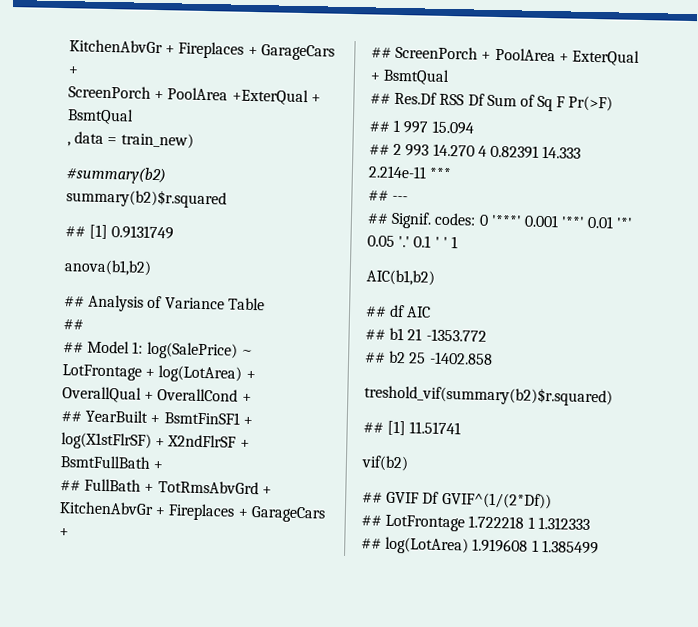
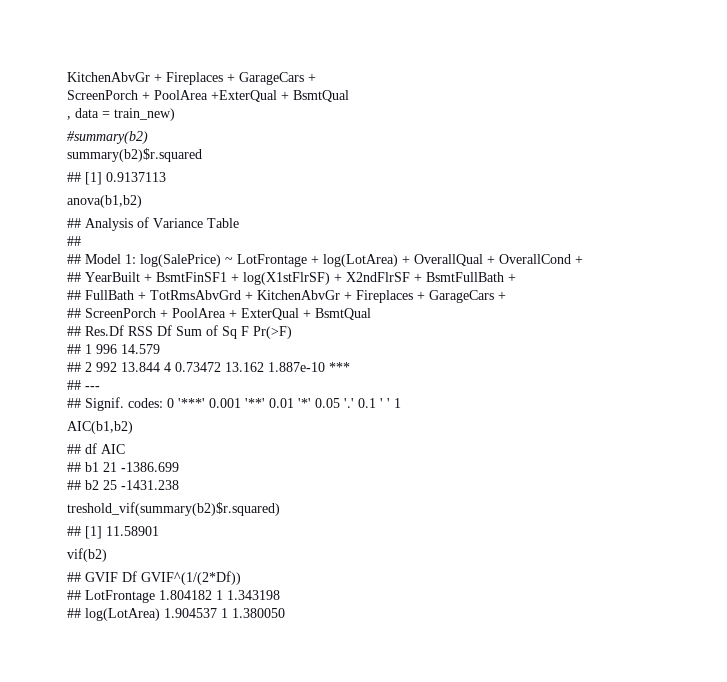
- ## [1] 0.9131749
+ ## [1] 0.9137113
- ## 1 997 15.094
+ ## 1 996 14.579
- ## 2 993 14.270 4 0.82391 14.333 2.214e-11 ***
+ ## 2 992 13.844 4 0.73472 13.162 1.887e-10 ***
- ## b1 21 -1353.772
+ ## b1 21 -1386.699
- ## b2 25 -1402.858
+ ## b2 25 -1431.238
- ## [1] 11.51741
+ ## [1] 11.58901
- ## LotFrontage 1.722218 1 1.312333
+ ## LotFrontage 1.804182 1 1.343198
- ## log(LotArea) 1.919608 1 1.385499
+ ## log(LotArea) 1.904537 1 1.380050

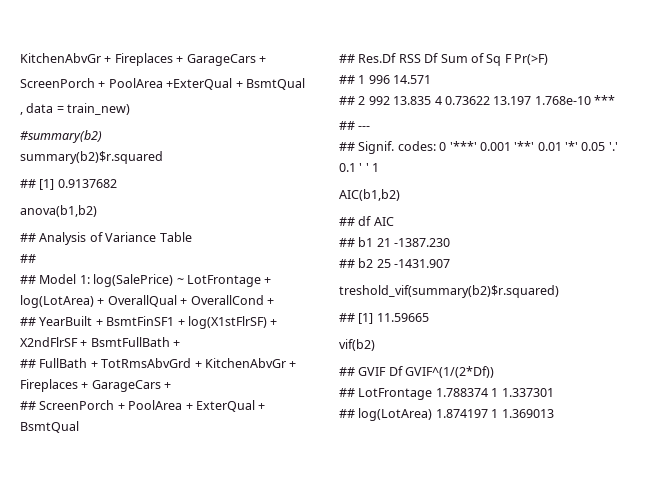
- ## [1] 0.9137113
+ ## [1] 0.9137682
- ## 1 996 14.579
+ ## 1 996 14.571
- ## 2 992 13.844 4 0.73472 13.162 1.887e-10 ***
+ ## 2 992 13.835 4 0.73622 13.197 1.768e-10 ***
- ## b1 21 -1386.699
+ ## b1 21 -1387.230
- ## b2 25 -1431.238
+ ## b2 25 -1431.907
- ## [1] 11.58901
+ ## [1] 11.59665
- ## LotFrontage 1.804182 1 1.343198
+ ## LotFrontage 1.788374 1 1.337301
- ## log(LotArea) 1.904537 1 1.380050
+ ## log(LotArea) 1.874197 1 1.369013

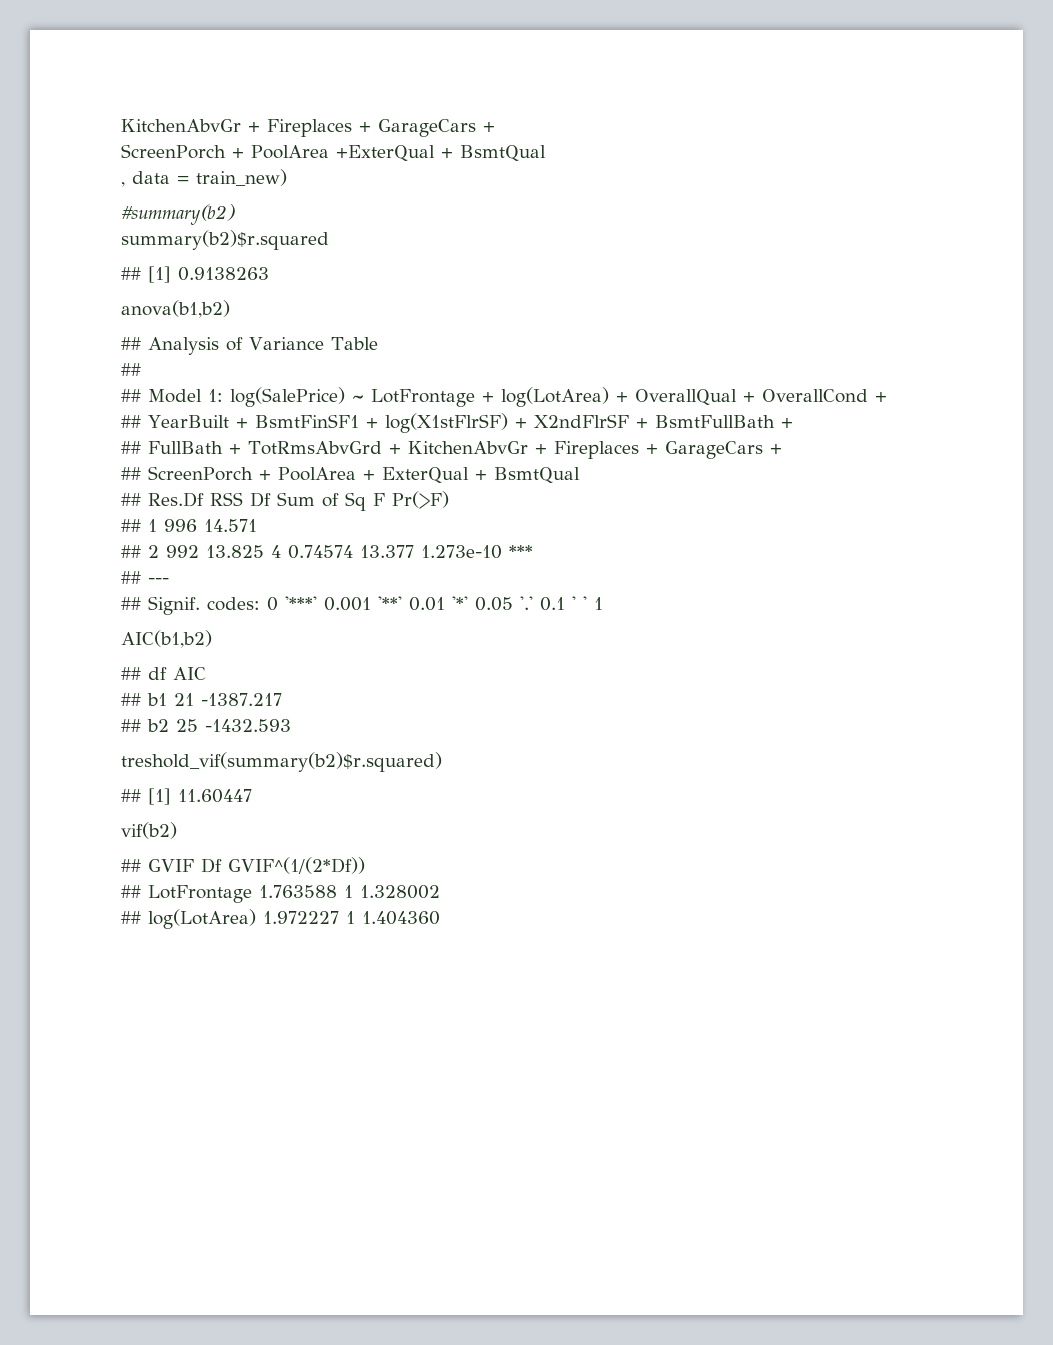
- ## [1] 0.9137682
+ ## [1] 0.9138263
- ## 2 992 13.835 4 0.73622 13.197 1.768e-10 ***
+ ## 2 992 13.825 4 0.74574 13.377 1.273e-10 ***
- ## b1 21 -1387.230
+ ## b1 21 -1387.217
- ## b2 25 -1431.907
+ ## b2 25 -1432.593
- ## [1] 11.59665
+ ## [1] 11.60447
- ## LotFrontage 1.788374 1 1.337301
+ ## LotFrontage 1.763588 1 1.328002
- ## log(LotArea) 1.874197 1 1.369013
+ ## log(LotArea) 1.972227 1 1.404360

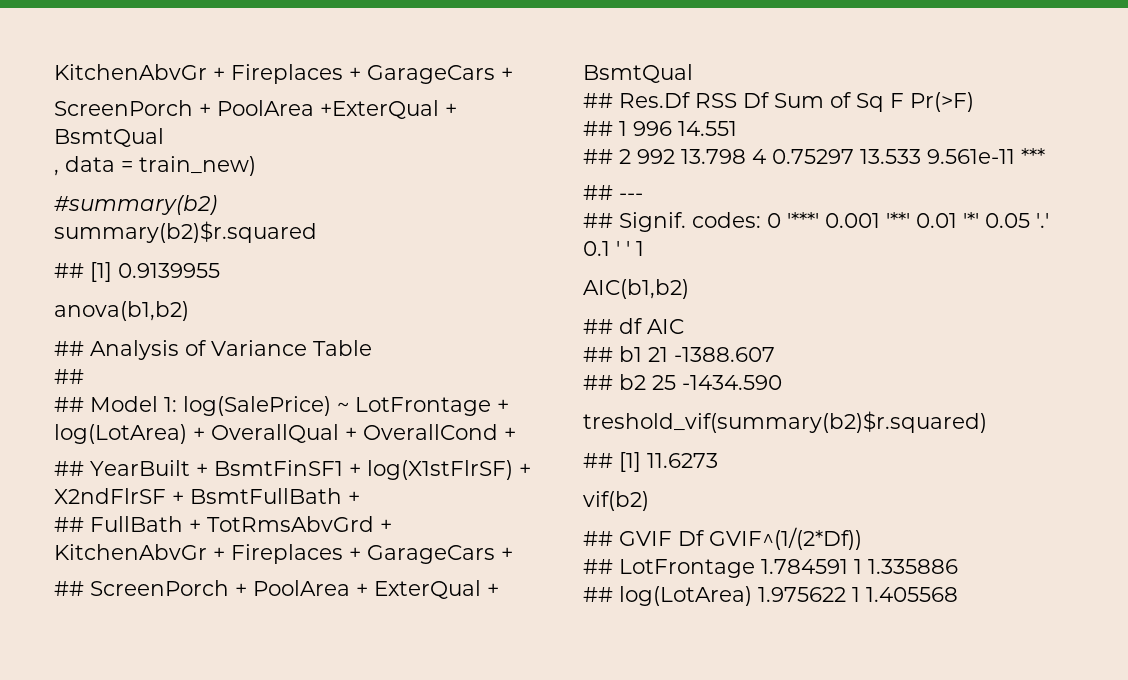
- ## [1] 0.9138263
+ ## [1] 0.9139955
- ## 1 996 14.571
+ ## 1 996 14.551
- ## 2 992 13.825 4 0.74574 13.377 1.273e-10 ***
+ ## 2 992 13.798 4 0.75297 13.533 9.561e-11 ***
- ## b1 21 -1387.217
+ ## b1 21 -1388.607
- ## b2 25 -1432.593
+ ## b2 25 -1434.590
- ## [1] 11.60447
+ ## [1] 11.6273
- ## LotFrontage 1.763588 1 1.328002
+ ## LotFrontage 1.784591 1 1.335886
- ## log(LotArea) 1.972227 1 1.404360
+ ## log(LotArea) 1.975622 1 1.405568

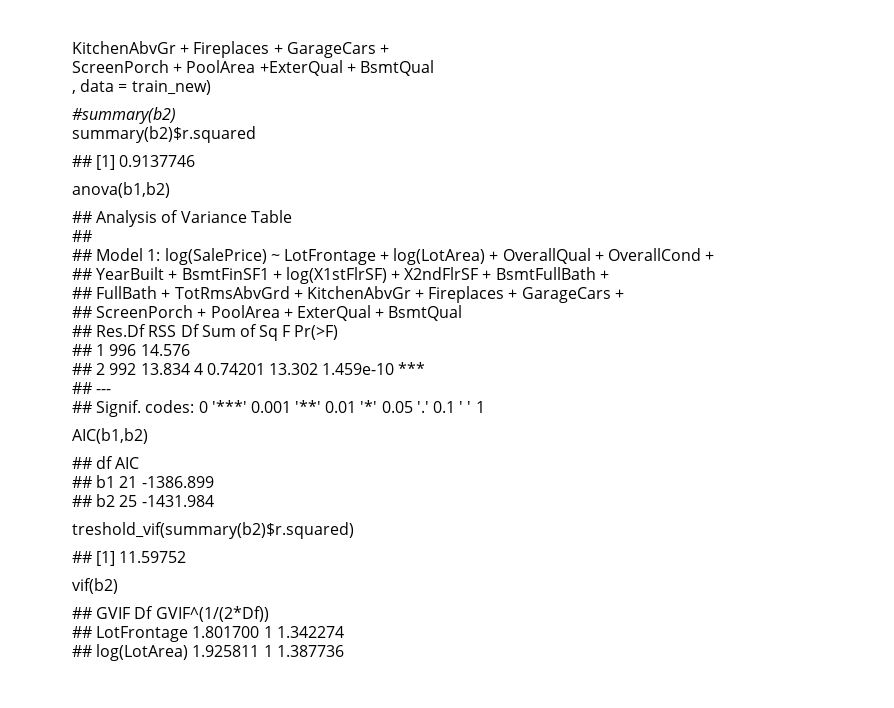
- ## [1] 0.9139955
+ ## [1] 0.9137746
- ## 1 996 14.551
+ ## 1 996 14.576
- ## 2 992 13.798 4 0.75297 13.533 9.561e-11 ***
+ ## 2 992 13.834 4 0.74201 13.302 1.459e-10 ***
- ## b1 21 -1388.607
+ ## b1 21 -1386.899
- ## b2 25 -1434.590
+ ## b2 25 -1431.984
- ## [1] 11.6273
+ ## [1] 11.59752
- ## LotFrontage 1.784591 1 1.335886
+ ## LotFrontage 1.801700 1 1.342274
- ## log(LotArea) 1.975622 1 1.405568
+ ## log(LotArea) 1.925811 1 1.387736

